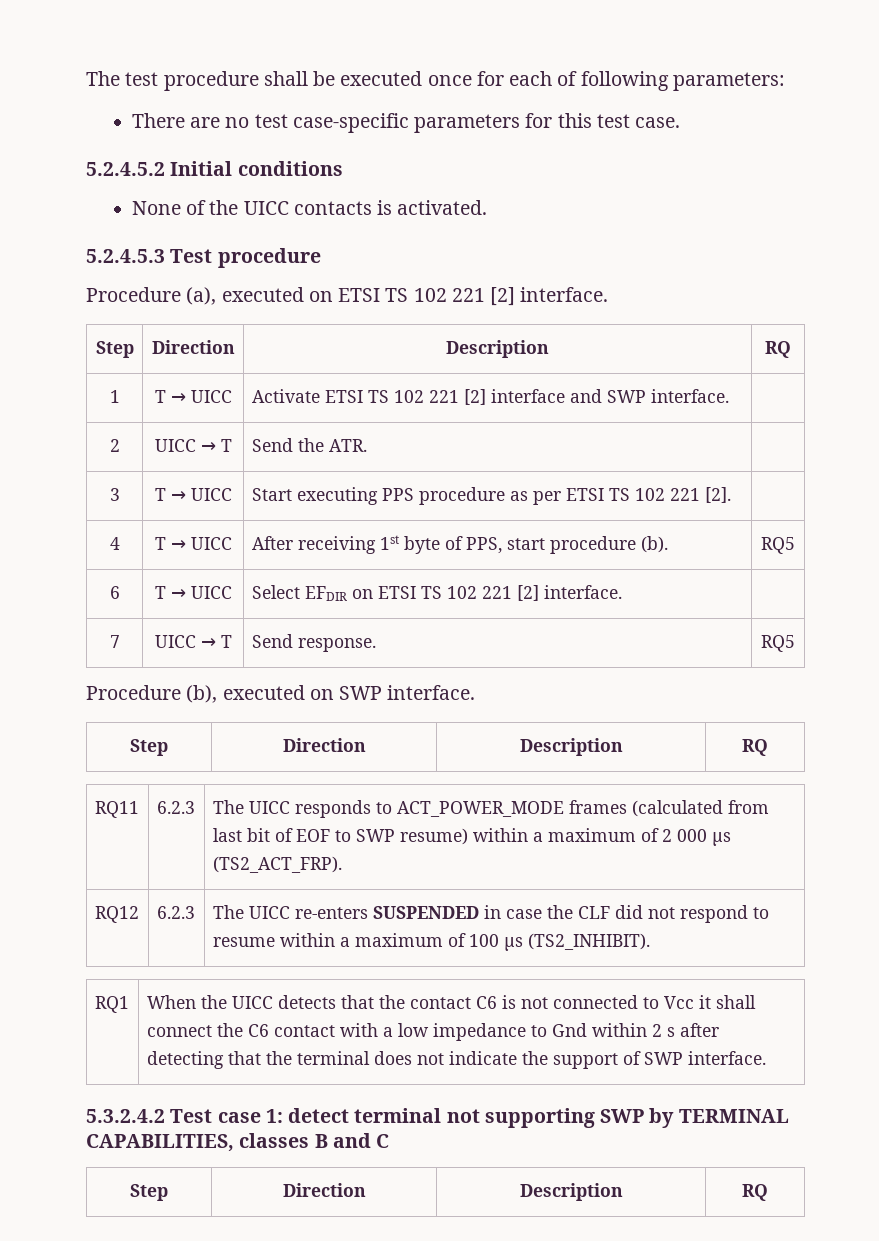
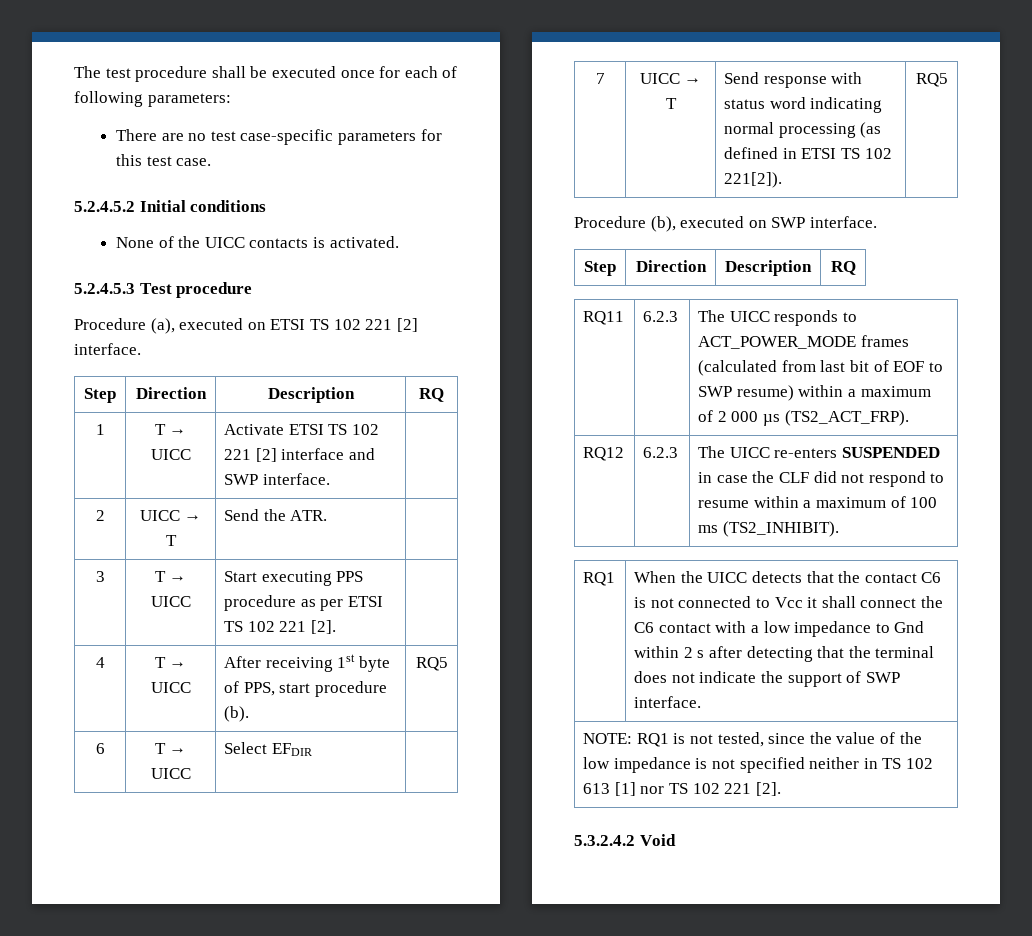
- 6 | T → UICC | Select EFDIR on ETSI TS 102 221 [2] interface. |
+ 6 | T → UICC | Select EFDIR |
- 7 | UICC → T | Send response. | RQ5
+ 7 | UICC → T | Send response with status word indicating normal processing (as defined in ETSI TS 102 221[2]). | RQ5
- RQ12 | 6.2.3 | The UICC re-enters SUSPENDED in case the CLF did not respond to resume within a maximum of 100 µs (TS2_INHIBIT).
+ RQ12 | 6.2.3 | The UICC re-enters SUSPENDED in case the CLF did not respond to resume within a maximum of 100 ms (TS2_INHIBIT).
- 5.3.2.4.2 Test case 1: detect terminal not supporting SWP by TERMINAL CAPABILITIES, classes B and C
- Step | Direction | Description | RQ
+ NOTE: RQ1 is not tested, since the value of the low impedance is not specified neither in TS 102 613 [1] nor TS 102 221 [2].
+ 5.3.2.4.2 Void

